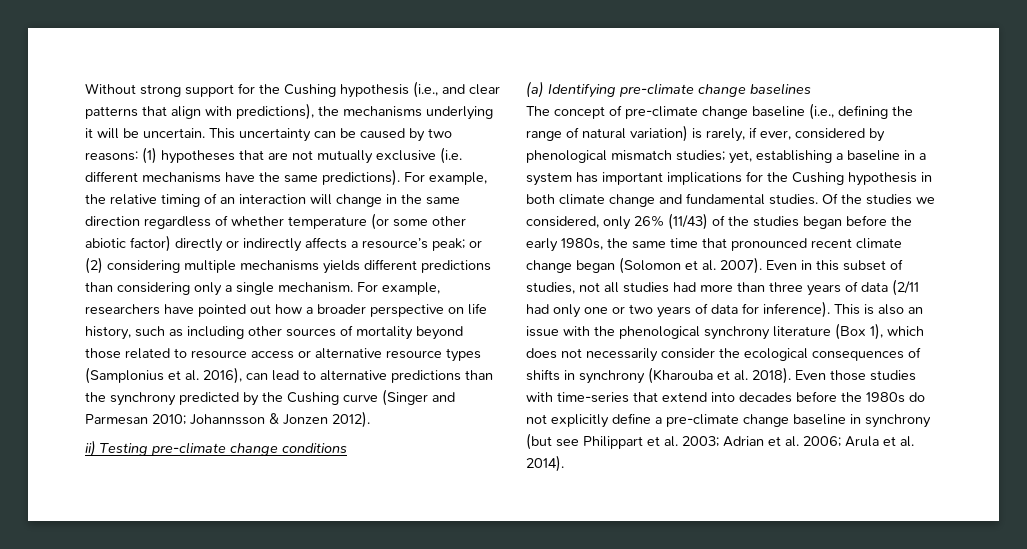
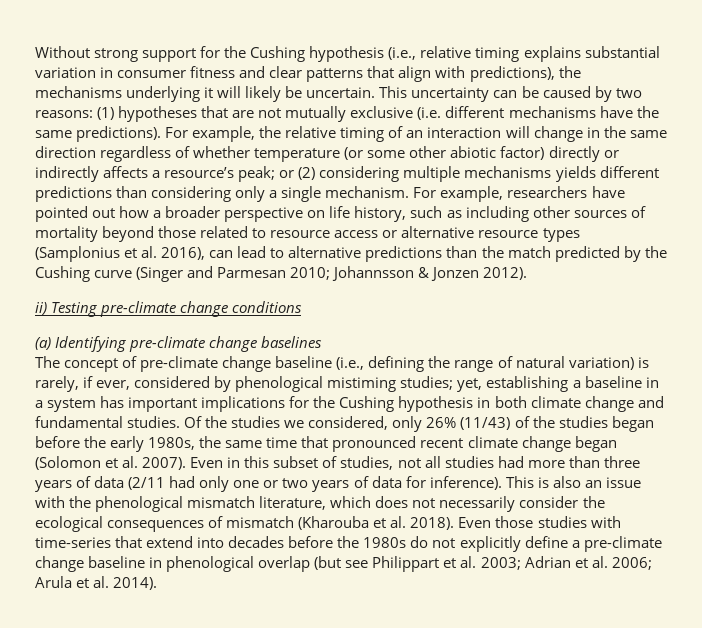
- Without strong support for the Cushing hypothesis (i.e., and clear patterns that align with predictions), the mechanisms underlying it will be uncertain.
+ Without strong support for the Cushing hypothesis (i.e., relative timing explains substantial variation in consumer fitness and clear patterns that align with predictions), the mechanisms underlying it will likely be uncertain.
- For example, researchers have pointed out how a broader perspective on life history, such as including other sources of mortality beyond those related to resource access or alternative resource types (Samplonius et al. 2016), can lead to alternative predictions than the synchrony predicted by the Cushing curve (Singer and Parmesan 2010; Johannsson & Jonzen 2012).
+ For example, researchers have pointed out how a broader perspective on life history, such as including other sources of mortality beyond those related to resource access or alternative resource types (Samplonius et al. 2016), can lead to alternative predictions than the match predicted by the Cushing curve (Singer and Parmesan 2010; Johannsson & Jonzen 2012).
- The concept of pre-climate change baseline (i.e., defining the range of natural variation) is rarely, if ever, considered by phenological mismatch studies; yet, establishing a baseline in a system has important implications for the Cushing hypothesis in both climate change and fundamental studies.
+ The concept of pre-climate change baseline (i.e., defining the range of natural variation) is rarely, if ever, considered by phenological mistiming studies; yet, establishing a baseline in a system has important implications for the Cushing hypothesis in both climate change and fundamental studies.
- This is also an issue with the phenological synchrony literature (Box 1), which does not necessarily consider the ecological consequences of shifts in synchrony (Kharouba et al. 2018).
+ This is also an issue with the phenological mismatch literature, which does not necessarily consider the ecological consequences of mismatch (Kharouba et al. 2018).
- Even those studies with time-series that extend into decades before the 1980s do not explicitly define a pre-climate change baseline in synchrony (but see Philippart et al. 2003; Adrian et al. 2006; Arula et al. 2014).
+ Even those studies with time-series that extend into decades before the 1980s do not explicitly define a pre-climate change baseline in phenological overlap (but see Philippart et al. 2003; Adrian et al. 2006; Arula et al. 2014).

